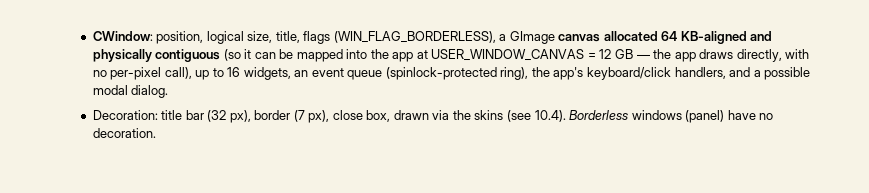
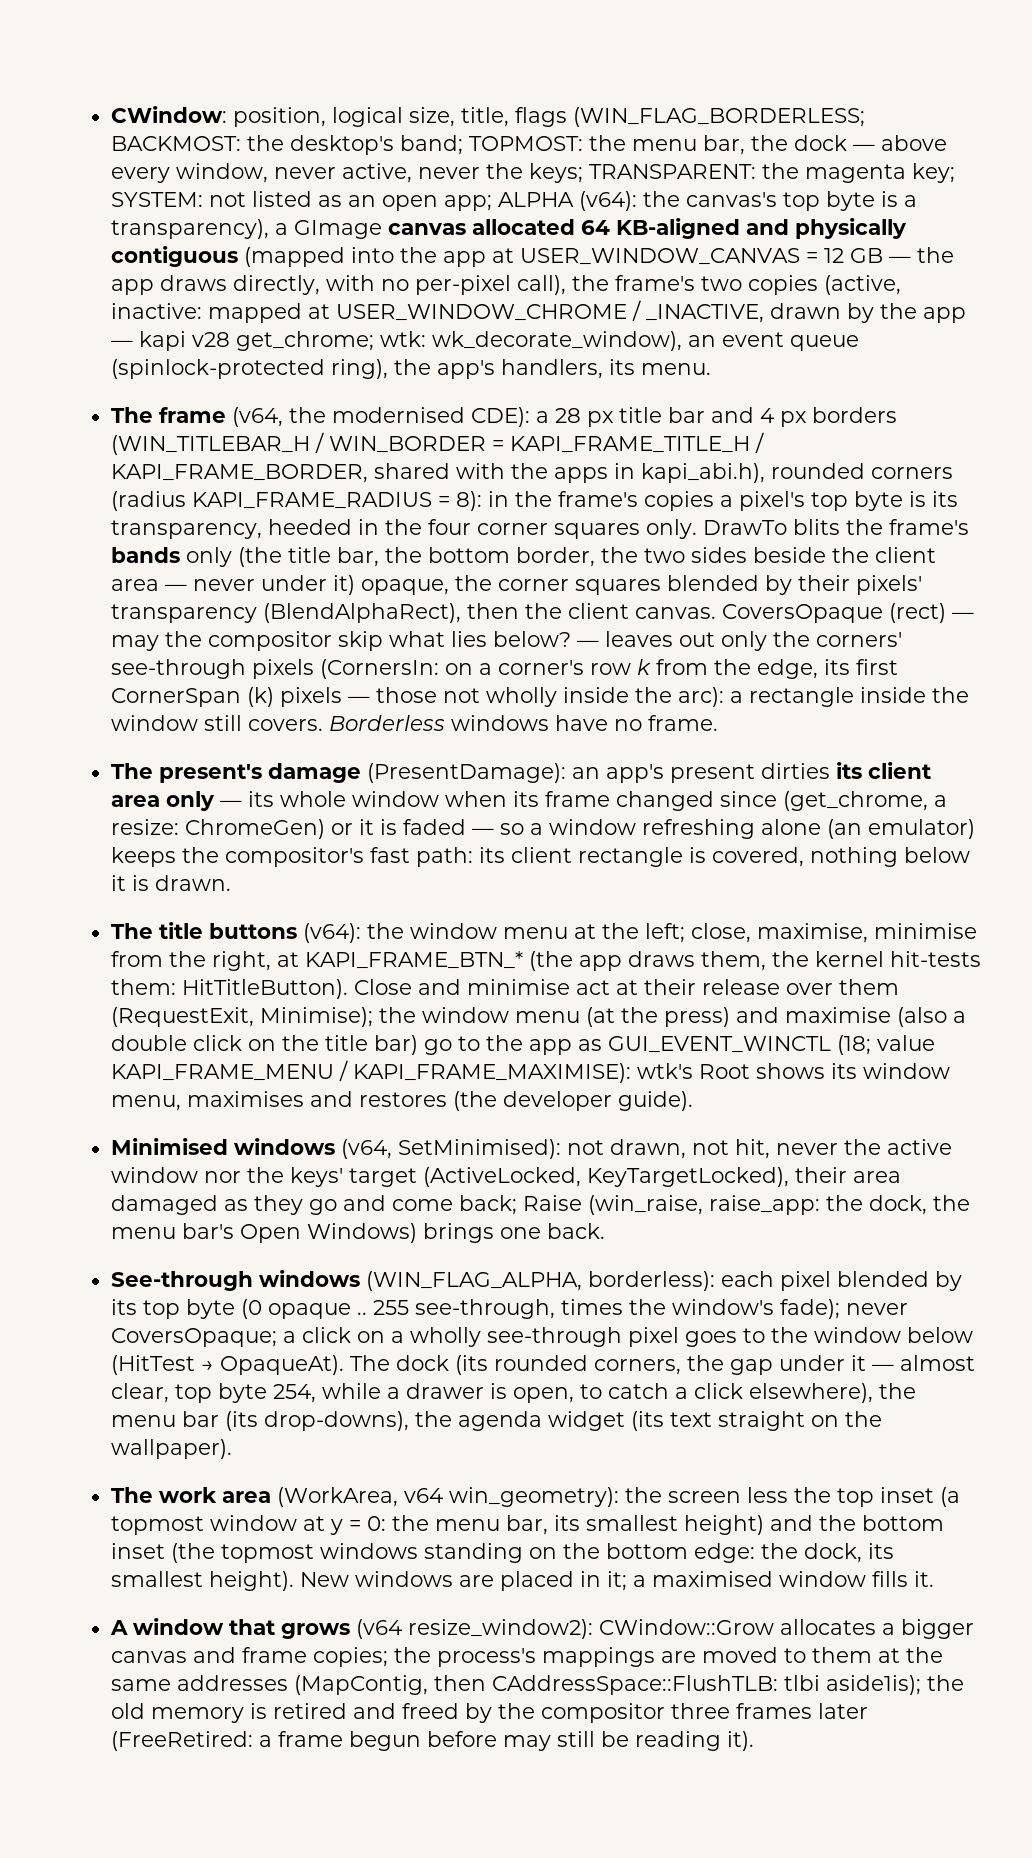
- CWindow: position, logical size, title, flags (WIN_FLAG_BORDERLESS), a GImage canvas allocated 64 KB-aligned and physically contiguous (so it can be mapped into the app at USER_WINDOW_CANVAS = 12 GB — the app draws directly, with no per-pixel call), up to 16 widgets, an event queue (spinlock-protected ring), the app's keyboard/click handlers, and a possible modal dialog.
- Decoration: title bar (32 px), border (7 px), close box, drawn via the skins (see 10.4). Borderless windows (panel) have no decoration.
+ CWindow: position, logical size, title, flags (WIN_FLAG_BORDERLESS; BACKMOST: the desktop's band; TOPMOST: the menu bar, the dock — above every window, never active, never the keys; TRANSPARENT: the magenta key; SYSTEM: not listed as an open app; ALPHA (v64): the canvas's top byte is a transparency), a GImage canvas allocated 64 KB-aligned and physically contiguous (mapped into the app at USER_WINDOW_CANVAS = 12 GB — the app draws directly, with no per-pixel call), the frame's two copies (active, inactive: mapped at USER_WINDOW_CHROME / _INACTIVE, drawn by the app — kapi v28 get_chrome; wtk: wk_decorate_window), an event queue (spinlock-protected ring), the app's handlers, its menu.
+ The frame (v64, the modernised CDE): a 28 px title bar and 4 px borders (WIN_TITLEBAR_H / WIN_BORDER = KAPI_FRAME_TITLE_H / KAPI_FRAME_BORDER, shared with the apps in kapi_abi.h), rounded corners (radius KAPI_FRAME_RADIUS = 8): in the frame's copies a pixel's top byte is its transparency, heeded in the four corner squares only. DrawTo blits the frame's bands only (the title bar, the bottom border, the two sides beside the client area — never under it) opaque, the corner squares blended by their pixels' transparency (BlendAlphaRect), then the client canvas. CoversOpaque (rect) — may the compositor skip what lies below? — leaves out only the corners' see-through pixels (CornersIn: on a corner's row k from the edge, its first CornerSpan (k) pixels — those not wholly inside the arc): a rectangle inside the window still covers. Borderless windows have no frame.
+ The present's damage (PresentDamage): an app's present dirties its client area only — its whole window when its frame changed since (get_chrome, a resize: ChromeGen) or it is faded — so a window refreshing alone (an emulator) keeps the compositor's fast path: its client rectangle is covered, nothing below it is drawn.
+ The title buttons (v64): the window menu at the left; close, maximise, minimise from the right, at KAPI_FRAME_BTN_* (the app draws them, the kernel hit-tests them: HitTitleButton). Close and minimise act at their release over them (RequestExit, Minimise); the window menu (at the press) and maximise (also a double click on the title bar) go to the app as GUI_EVENT_WINCTL (18; value KAPI_FRAME_MENU / KAPI_FRAME_MAXIMISE): wtk's Root shows its window menu, maximises and restores (the developer guide).
+ Minimised windows (v64, SetMinimised): not drawn, not hit, never the active window nor the keys' target (ActiveLocked, KeyTargetLocked), their area damaged as they go and come back; Raise (win_raise, raise_app: the dock, the menu bar's Open Windows) brings one back.
+ See-through windows (WIN_FLAG_ALPHA, borderless): each pixel blended by its top byte (0 opaque .. 255 see-through, times the window's fade); never CoversOpaque; a click on a wholly see-through pixel goes to the window below (HitTest → OpaqueAt). The dock (its rounded corners, the gap under it — almost clear, top byte 254, while a drawer is open, to catch a click elsewhere), the menu bar (its drop-downs), the agenda widget (its text straight on the wallpaper).
+ The work area (WorkArea, v64 win_geometry): the screen less the top inset (a topmost window at y = 0: the menu bar, its smallest height) and the bottom inset (the topmost windows standing on the bottom edge: the dock, its smallest height). New windows are placed in it; a maximised window fills it.
+ A window that grows (v64 resize_window2): CWindow::Grow allocates a bigger canvas and frame copies; the process's mappings are moved to them at the same addresses (MapContig, then CAddressSpace::FlushTLB: tlbi aside1is); the old memory is retired and freed by the compositor three frames later (FreeRetired: a frame begun before may still be reading it).

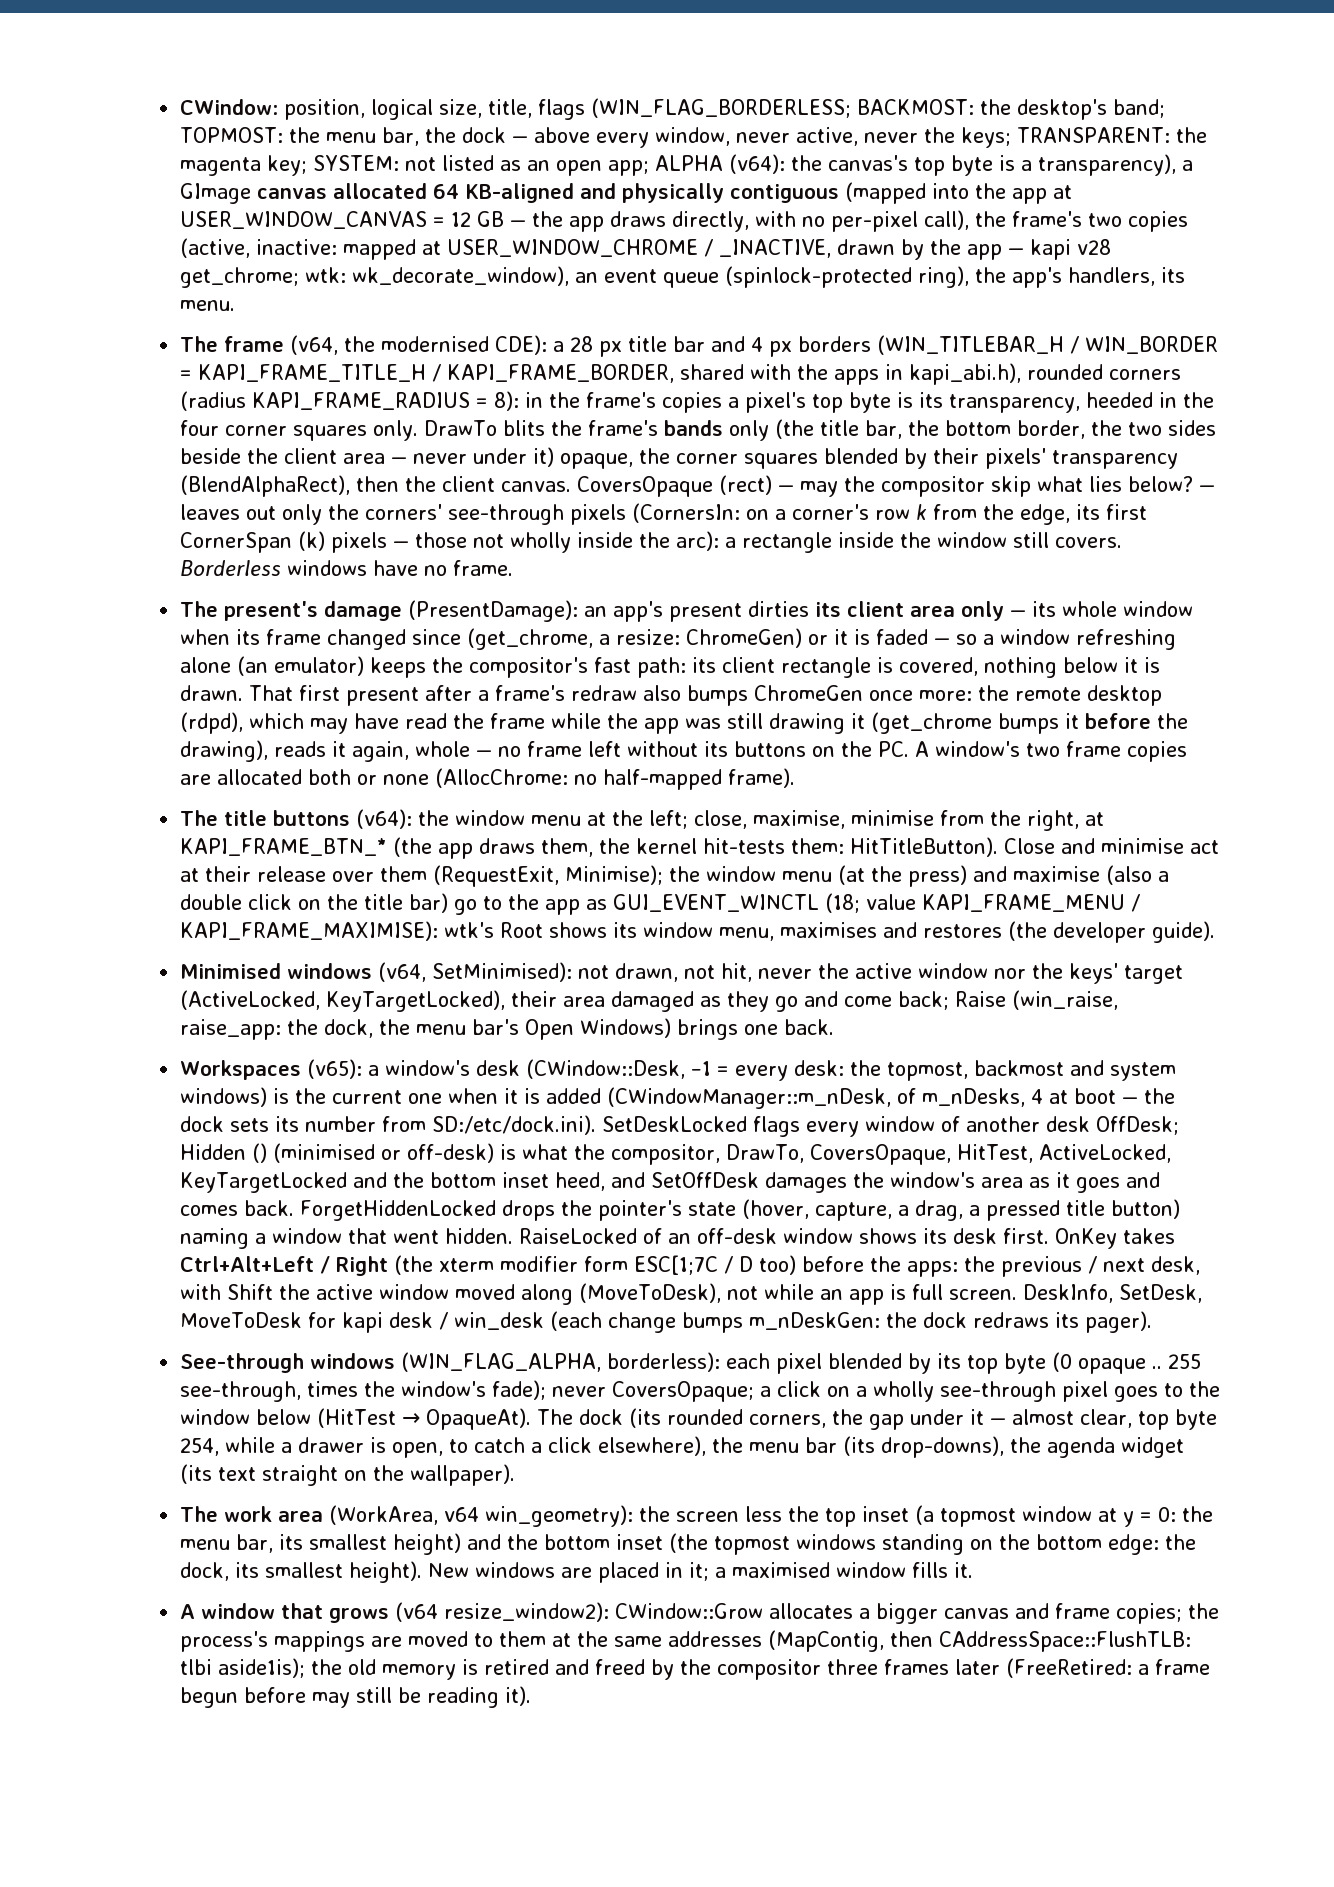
+ That first present after a frame's redraw also bumps ChromeGen once more: the remote desktop (rdpd), which may have read the frame while the app was still drawing it (get_chrome bumps it before the drawing), reads it again, whole — no frame left without its buttons on the PC. A window's two frame copies are allocated both or none (AllocChrome: no half-mapped frame).
+ Workspaces (v65): a window's desk (CWindow::Desk, −1 = every desk: the topmost, backmost and system windows) is the current one when it is added (CWindowManager::m_nDesk, of m_nDesks, 4 at boot — the dock sets its number from SD:/etc/dock.ini). SetDeskLocked flags every window of another desk OffDesk; Hidden () (minimised or off-desk) is what the compositor, DrawTo, CoversOpaque, HitTest, ActiveLocked, KeyTargetLocked and the bottom inset heed, and SetOffDesk damages the window's area as it goes and comes back. ForgetHiddenLocked drops the pointer's state (hover, capture, a drag, a pressed title button) naming a window that went hidden. RaiseLocked of an off-desk window shows its desk first. OnKey takes Ctrl+Alt+Left / Right (the xterm modifier form ESC[1;7C / D too) before the apps: the previous / next desk, with Shift the active window moved along (MoveToDesk), not while an app is full screen. DeskInfo, SetDesk, MoveToDesk for kapi desk / win_desk (each change bumps m_nDeskGen: the dock redraws its pager).

